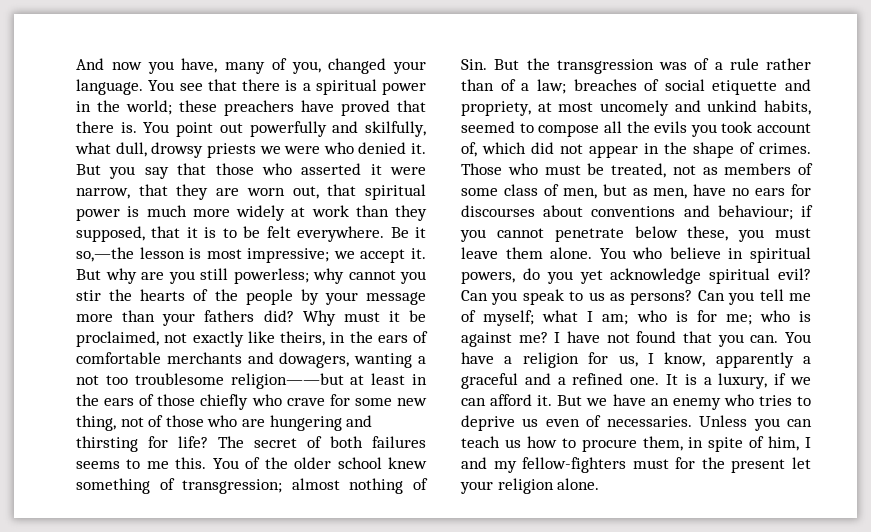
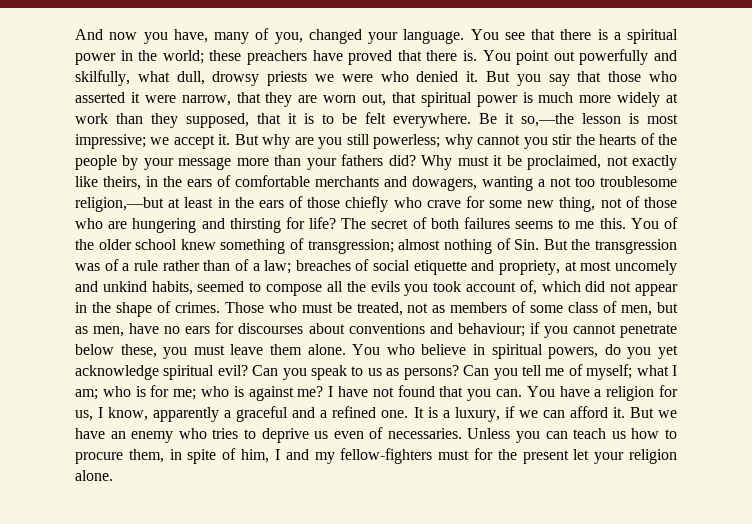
- Why must it be proclaimed, not exactly like theirs, in the ears of comfortable merchants and dowagers, wanting a not too troublesome religion——but at least in the ears of those chiefly who crave for some new thing, not of those who are hungering and thirsting for life?
+ Why must it be proclaimed, not exactly like theirs, in the ears of comfortable merchants and dowagers, wanting a not too troublesome religion,—but at least in the ears of those chiefly who crave for some new thing, not of those who are hungering and thirsting for life?

